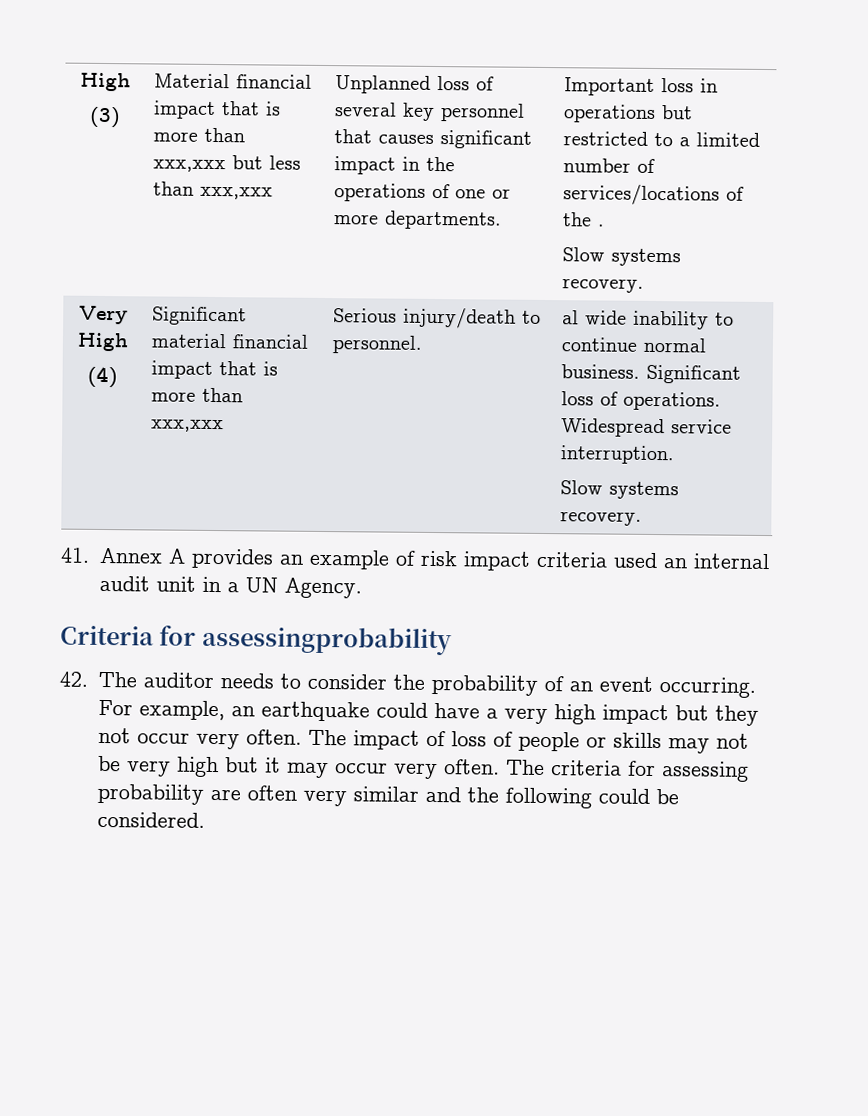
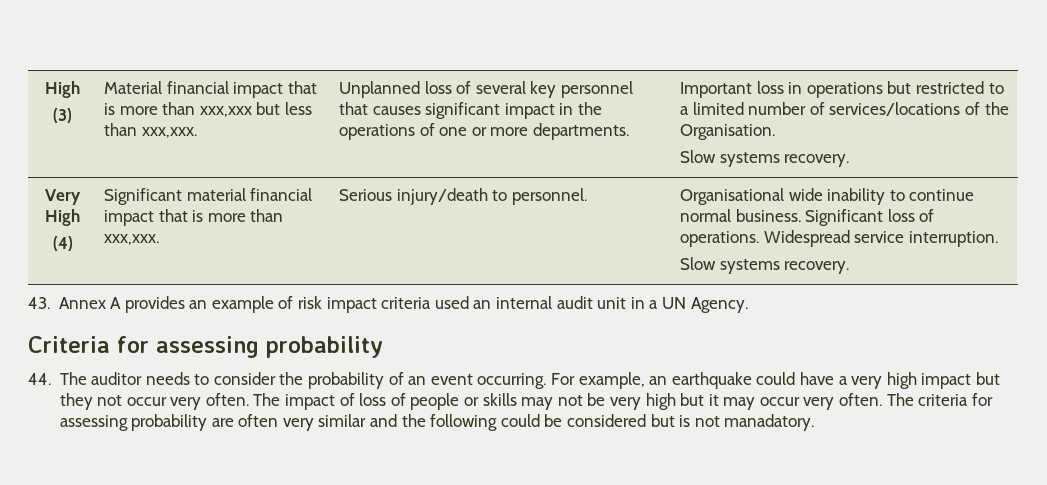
- Material financial impact that is more than xxx,xxx but less than xxx,xxx
+ Material financial impact that is more than xxx,xxx but less than xxx,xxx.
- Important loss in operations but restricted to a limited number of services/locations of the .
+ Important loss in operations but restricted to a limited number of services/locations of the Organisation.
  Very High
- (4) | Significant material financial impact that is more than xxx,xxx | Serious injury/death to personnel. | al wide inability to continue normal business. Significant loss of operations. Widespread service interruption.
+ (4) | Significant material financial impact that is more than xxx,xxx. | Serious injury/death to personnel. | Organisational wide inability to continue normal business. Significant loss of operations. Widespread service interruption.
- 41. Annex A provides an example of risk impact criteria used an internal audit unit in a UN Agency.
+ 43. Annex A provides an example of risk impact criteria used an internal audit unit in a UN Agency.
- Criteria for assessingprobability
- 42. The auditor needs to consider the probability of an event occurring.
+ Criteria for assessing probability
+ 44. The auditor needs to consider the probability of an event occurring.
- The criteria for assessing probability are often very similar and the following could be considered.
+ The criteria for assessing probability are often very similar and the following could be considered but is not manadatory.

